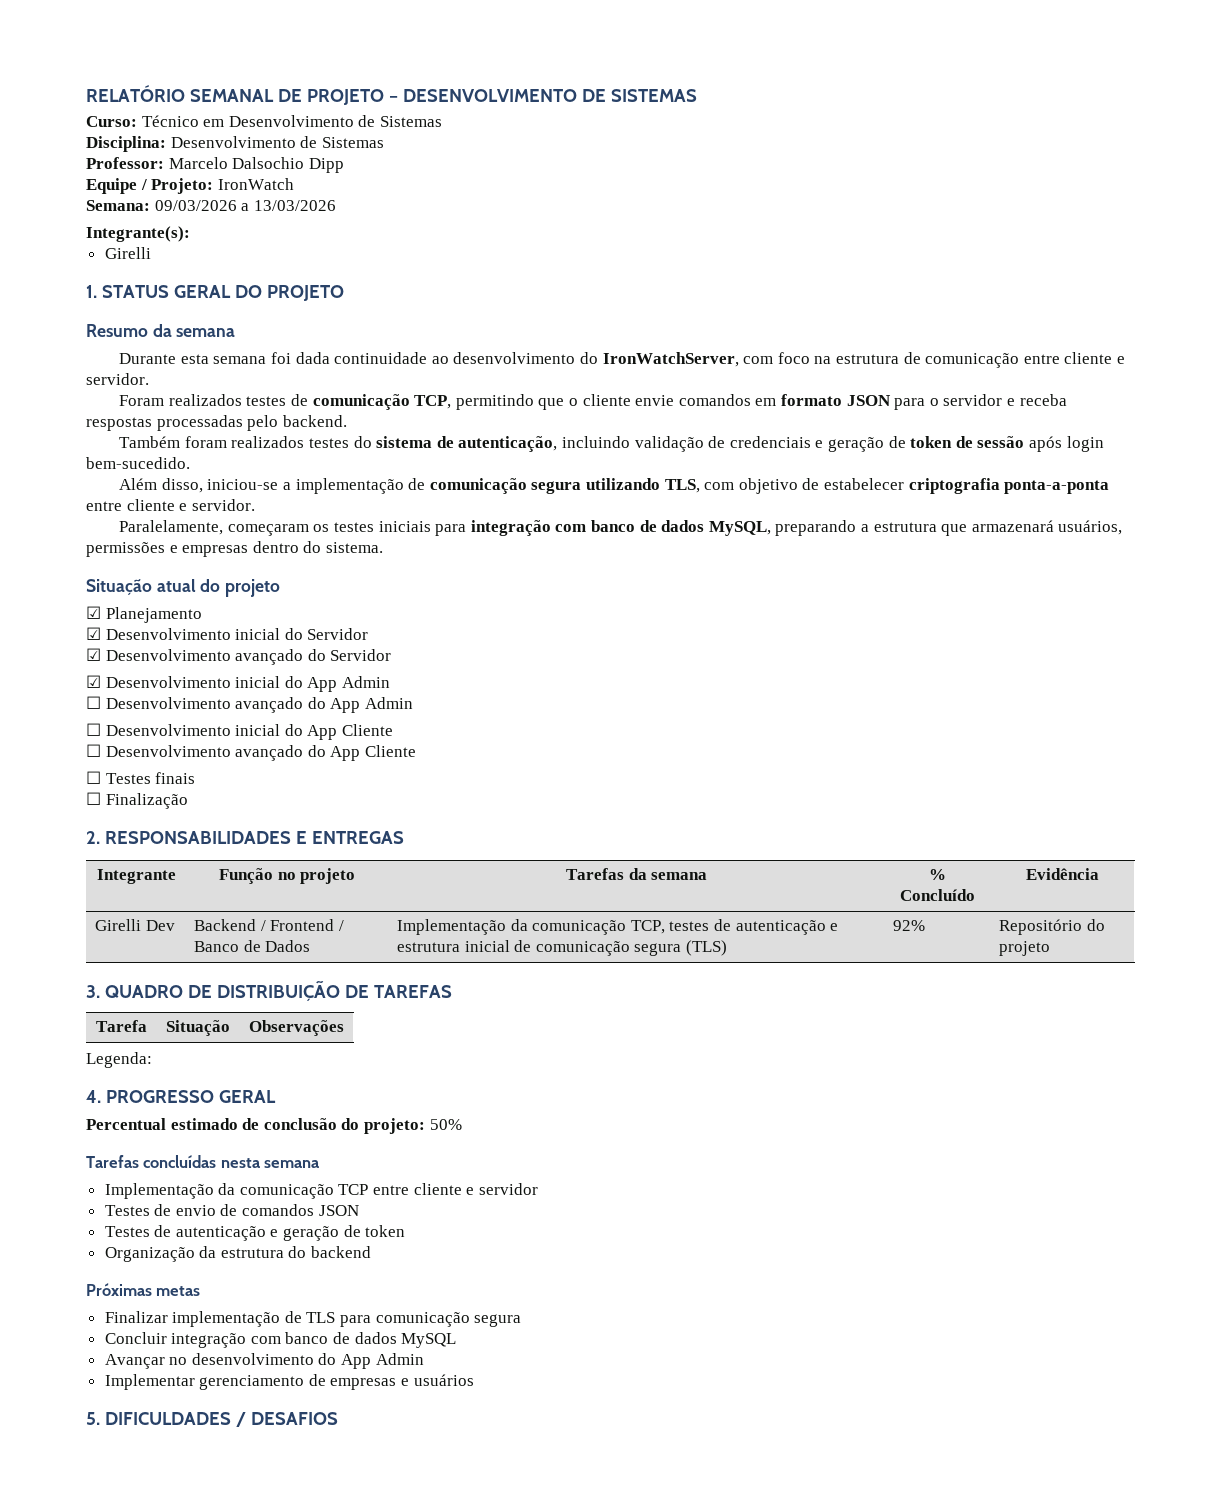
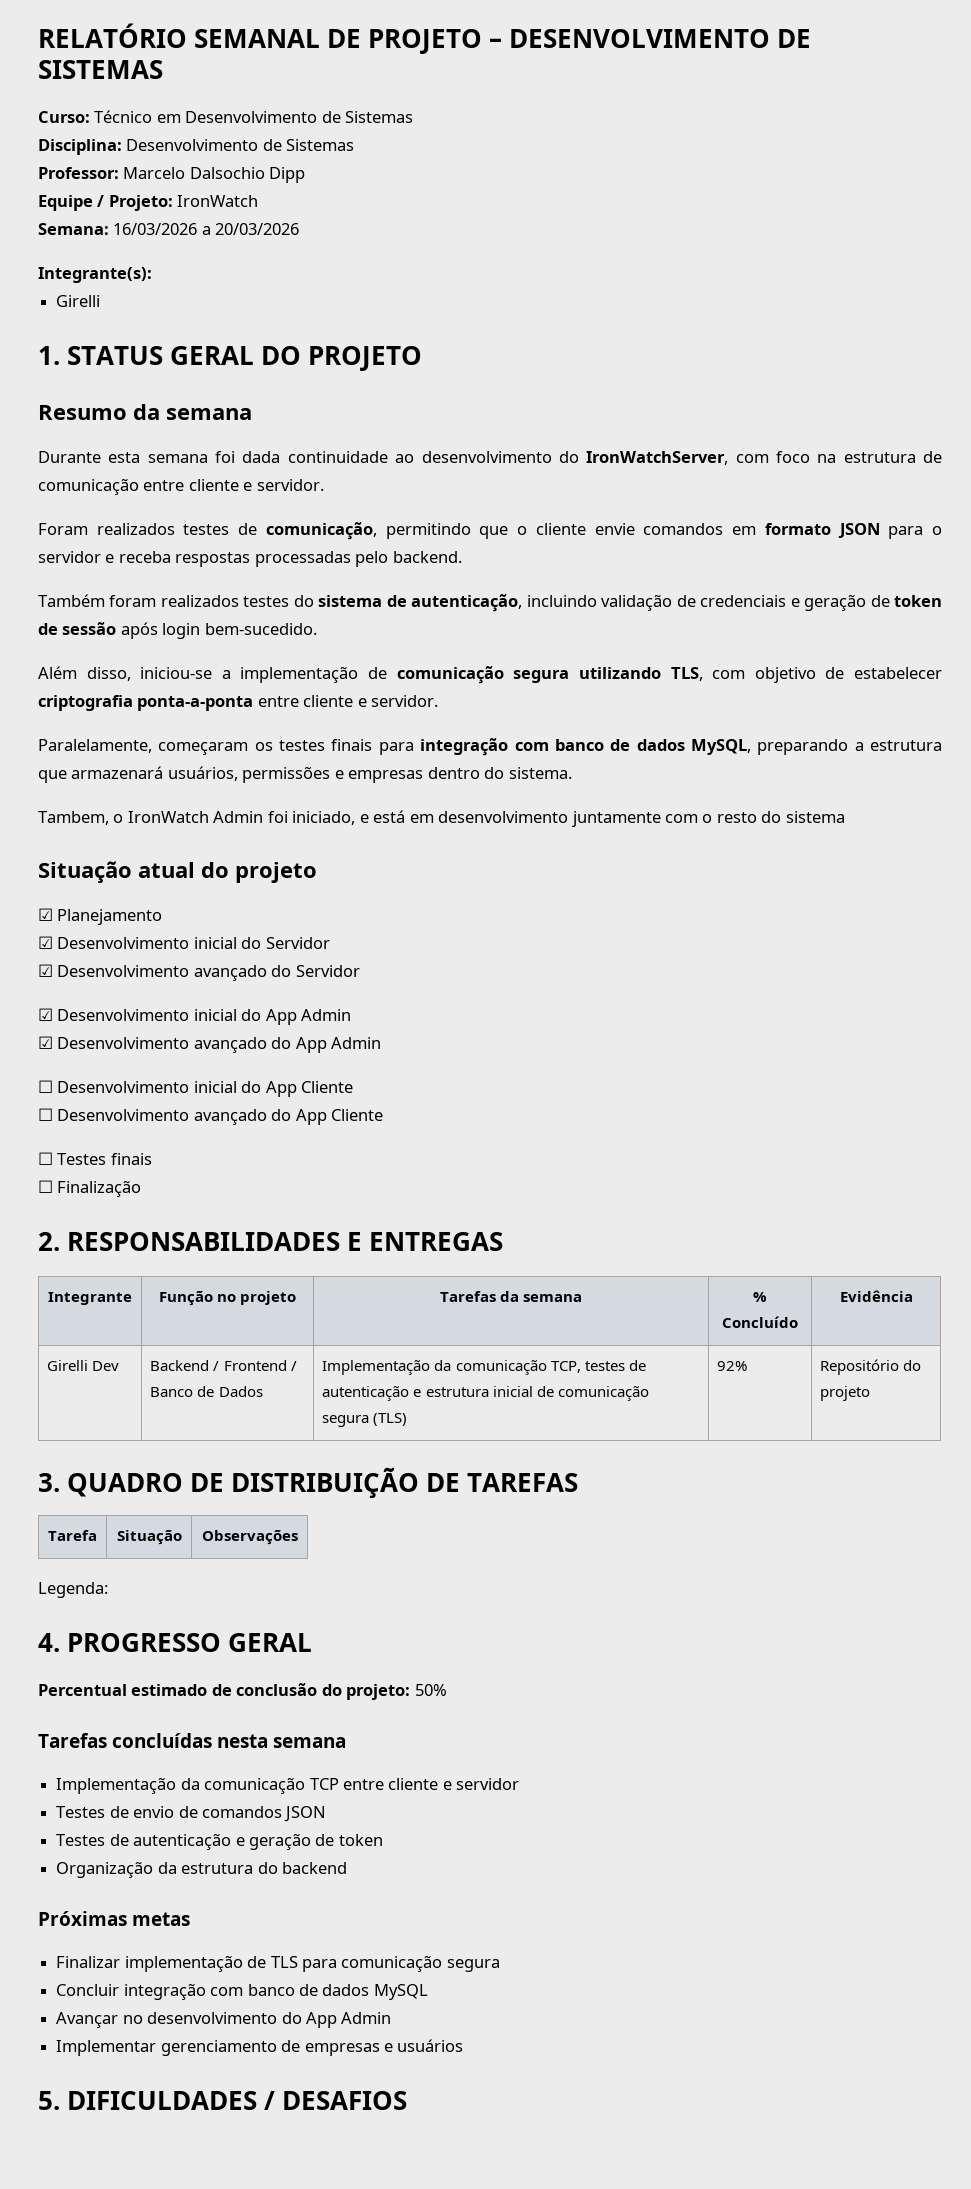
- Semana: 09/03/2026 a 13/03/2026
+ Semana: 16/03/2026 a 20/03/2026
- Foram realizados testes de comunicação TCP, permitindo que o cliente envie comandos em formato JSON para o servidor e receba respostas processadas pelo backend.
+ Foram realizados testes de comunicação, permitindo que o cliente envie comandos em formato JSON para o servidor e receba respostas processadas pelo backend.
- Paralelamente, começaram os testes iniciais para integração com banco de dados MySQL, preparando a estrutura que armazenará usuários, permissões e empresas dentro do sistema.
+ Paralelamente, começaram os testes finais para integração com banco de dados MySQL, preparando a estrutura que armazenará usuários, permissões e empresas dentro do sistema.
+ Tambem, o IronWatch Admin foi iniciado, e está em desenvolvimento juntamente com o resto do sistema
- ☐ Desenvolvimento avançado do App Admin
+ ☑ Desenvolvimento avançado do App Admin

